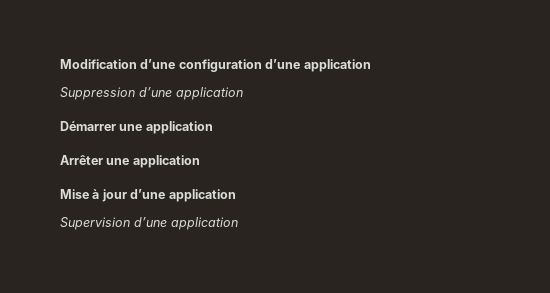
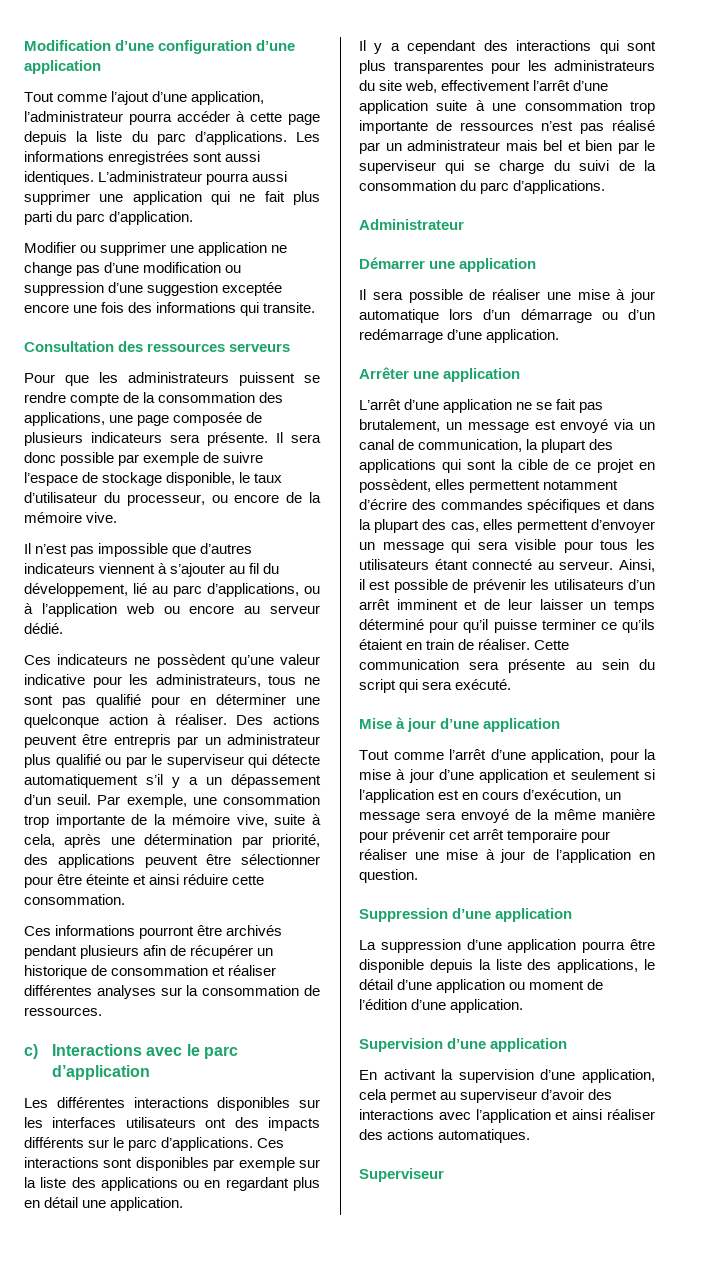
- Suppression d’une application
+ Tout comme l’ajout d’une application, l’administrateur pourra accéder à cette page depuis la liste du parc d’applications. Les informations enregistrées sont aussi identiques. L’administrateur pourra aussi supprimer une application qui ne fait plus parti du parc d’application.
+ Modifier ou supprimer une application ne change pas d’une modification ou suppression d’une suggestion exceptée encore une fois des informations qui transite.
+ Consultation des ressources serveurs
+ Pour que les administrateurs puissent se rendre compte de la consommation des applications, une page composée de plusieurs indicateurs sera présente. Il sera donc possible par exemple de suivre l’espace de stockage disponible, le taux d’utilisateur du processeur, ou encore de la mémoire vive.
+ Il n’est pas impossible que d’autres indicateurs viennent à s’ajouter au fil du développement, lié au parc d’applications, ou à l’application web ou encore au serveur dédié.
+ Ces indicateurs ne possèdent qu’une valeur indicative pour les administrateurs, tous ne sont pas qualifié pour en déterminer une quelconque action à réaliser. Des actions peuvent être entrepris par un administrateur plus qualifié ou par le superviseur qui détecte automatiquement s’il y a un dépassement d’un seuil. Par exemple, une consommation trop importante de la mémoire vive, suite à cela, après une détermination par priorité, des applications peuvent être sélectionner pour être éteinte et ainsi réduire cette consommation.
+ Ces informations pourront être archivés pendant plusieurs afin de récupérer un historique de consommation et réaliser différentes analyses sur la consommation de ressources.
+ c) Interactions avec le parc d’application
+ Les différentes interactions disponibles sur les interfaces utilisateurs ont des impacts différents sur le parc d’applications. Ces interactions sont disponibles par exemple sur la liste des applications ou en regardant plus en détail une application.
+ Il y a cependant des interactions qui sont plus transparentes pour les administrateurs du site web, effectivement l’arrêt d’une application suite à une consommation trop importante de ressources n’est pas réalisé par un administrateur mais bel et bien par le superviseur qui se charge du suivi de la consommation du parc d’applications.
+ Administrateur
  Démarrer une application
+ Il sera possible de réaliser une mise à jour automatique lors d’un démarrage ou d’un redémarrage d’une application.
  Arrêter une application
+ L’arrêt d’une application ne se fait pas brutalement, un message est envoyé via un canal de communication, la plupart des applications qui sont la cible de ce projet en possèdent, elles permettent notamment d’écrire des commandes spécifiques et dans la plupart des cas, elles permettent d’envoyer un message qui sera visible pour tous les utilisateurs étant connecté au serveur. Ainsi, il est possible de prévenir les utilisateurs d’un arrêt imminent et de leur laisser un temps déterminé pour qu’il puisse terminer ce qu’ils étaient en train de réaliser. Cette communication sera présente au sein du script qui sera exécuté.
+ Tout comme l’arrêt d’une application, pour la mise à jour d’une application et seulement si l’application est en cours d’exécution, un message sera envoyé de la même manière pour prévenir cet arrêt temporaire pour réaliser une mise à jour de l’application en question.
+ Suppression d’une application
+ La suppression d’une application pourra être disponible depuis la liste des applications, le détail d’une application ou moment de l’édition d’une application.
  Supervision d’une application
+ En activant la supervision d’une application, cela permet au superviseur d’avoir des interactions avec l’application et ainsi réaliser des actions automatiques.
+ Superviseur

